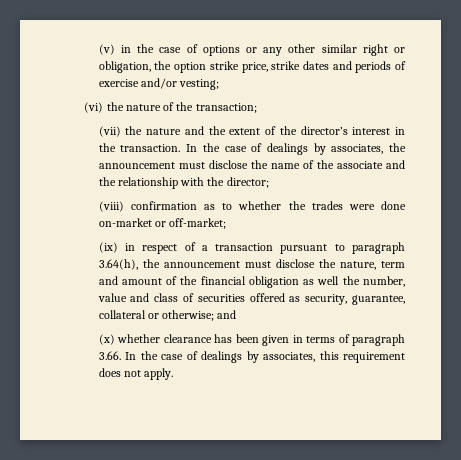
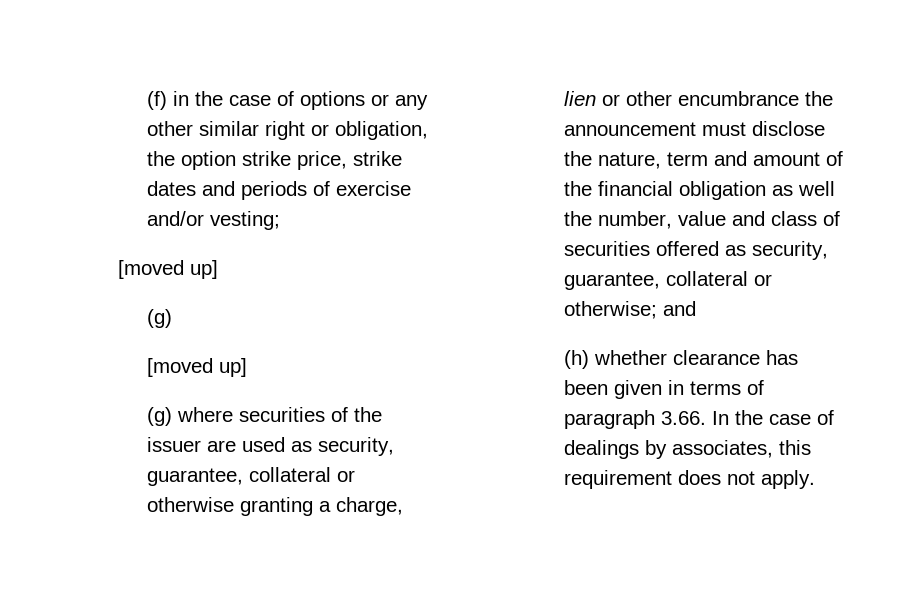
- (v) in the case of options or any other similar right or obligation, the option strike price, strike dates and periods of exercise and/or vesting;
- (vi) the nature of the transaction;
- (vii) the nature and the extent of the director’s interest in the transaction. In the case of dealings by associates, the announcement must disclose the name of the associate and the relationship with the director;
- (viii) confirmation as to whether the trades were done on-market or off-market;
- (ix) in respect of a transaction pursuant to paragraph 3.64(h), the announcement must disclose the nature, term and amount of the financial obligation as well the number, value and class of securities offered as security, guarantee, collateral or otherwise; and
+ (f) in the case of options or any other similar right or obligation, the option strike price, strike dates and periods of exercise and/or vesting;
+ [moved up]
+ (g)
+ [moved up]
+ (g) where securities of the issuer are used as security, guarantee, collateral or otherwise granting a charge, lien or other encumbrance the announcement must disclose the nature, term and amount of the financial obligation as well the number, value and class of securities offered as security, guarantee, collateral or otherwise; and
- (x) whether clearance has been given in terms of paragraph 3.66. In the case of dealings by associates, this requirement does not apply.
+ (h) whether clearance has been given in terms of paragraph 3.66. In the case of dealings by associates, this requirement does not apply.

